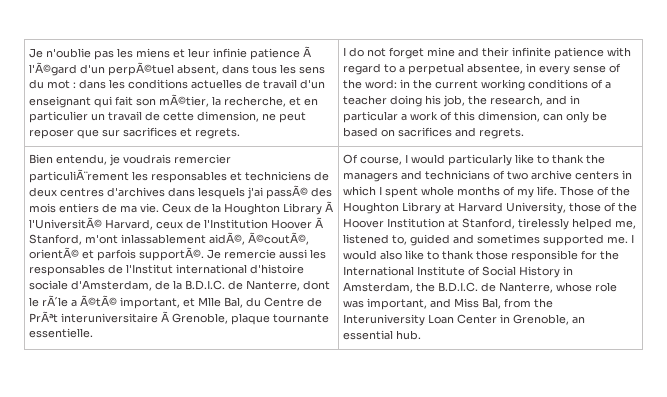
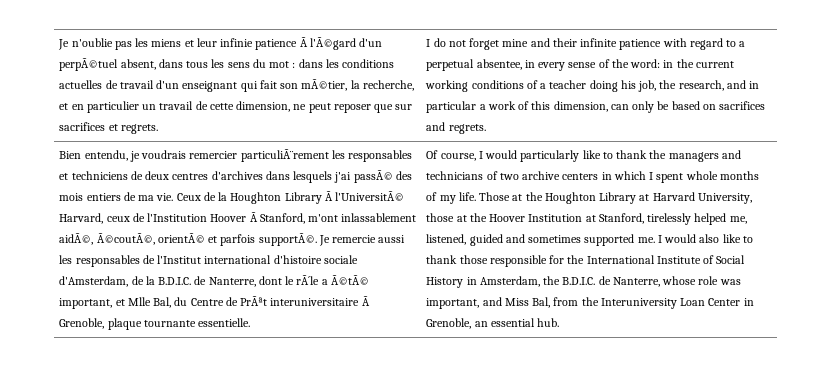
- Those of the Houghton Library at Harvard University, those of the Hoover Institution at Stanford, tirelessly helped me, listened to, guided and sometimes supported me.
+ Those at the Houghton Library at Harvard University, those at the Hoover Institution at Stanford, tirelessly helped me, listened, guided and sometimes supported me.

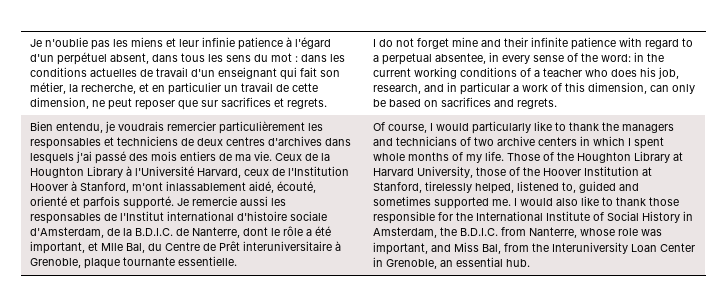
- Je n'oublie pas les miens et leur infinie patience Ã l'Ã©gard d'un perpÃ©tuel absent, dans tous les sens du mot : dans les conditions actuelles de travail d'un enseignant qui fait son mÃ©tier, la recherche, et en particulier un travail de cette dimension, ne peut reposer que sur sacrifices et regrets.
+ Je n'oublie pas les miens et leur infinie patience à l'égard d'un perpétuel absent, dans tous les sens du mot : dans les conditions actuelles de travail d'un enseignant qui fait son métier, la recherche, et en particulier un travail de cette dimension, ne peut reposer que sur sacrifices et regrets.
- I do not forget mine and their infinite patience with regard to a perpetual absentee, in every sense of the word: in the current working conditions of a teacher doing his job, the research, and in particular a work of this dimension, can only be based on sacrifices and regrets.
+ I do not forget mine and their infinite patience with regard to a perpetual absentee, in every sense of the word: in the current working conditions of a teacher who does his job, research, and in particular a work of this dimension, can only be based on sacrifices and regrets.
- Bien entendu, je voudrais remercier particuliÃ¨rement les responsables et techniciens de deux centres d'archives dans lesquels j'ai passÃ© des mois entiers de ma vie.
+ Bien entendu, je voudrais remercier particulièrement les responsables et techniciens de deux centres d'archives dans lesquels j'ai passé des mois entiers de ma vie.
- Ceux de la Houghton Library Ã l'UniversitÃ© Harvard, ceux de l'Institution Hoover Ã Stanford, m'ont inlassablement aidÃ©, Ã©coutÃ©, orientÃ© et parfois supportÃ©.
+ Ceux de la Houghton Library à l'Université Harvard, ceux de l'Institution Hoover à Stanford, m'ont inlassablement aidé, écouté, orienté et parfois supporté.
- Je remercie aussi les responsables de l'Institut international d'histoire sociale d'Amsterdam, de la B.D.I.C. de Nanterre, dont le rÃ´le a Ã©tÃ© important, et Mlle Bal, du Centre de PrÃªt interuniversitaire Ã Grenoble, plaque tournante essentielle.
+ Je remercie aussi les responsables de l'Institut international d'histoire sociale d'Amsterdam, de la B.D.I.C. de Nanterre, dont le rôle a été important, et Mlle Bal, du Centre de Prêt interuniversitaire à Grenoble, plaque tournante essentielle.
- Those at the Houghton Library at Harvard University, those at the Hoover Institution at Stanford, tirelessly helped me, listened, guided and sometimes supported me.
+ Those of the Houghton Library at Harvard University, those of the Hoover Institution at Stanford, tirelessly helped, listened to, guided and sometimes supported me.
- I would also like to thank those responsible for the International Institute of Social History in Amsterdam, the B.D.I.C. de Nanterre, whose role was important, and Miss Bal, from the Interuniversity Loan Center in Grenoble, an essential hub.
+ I would also like to thank those responsible for the International Institute of Social History in Amsterdam, the B.D.I.C. from Nanterre, whose role was important, and Miss Bal, from the Interuniversity Loan Center in Grenoble, an essential hub.

